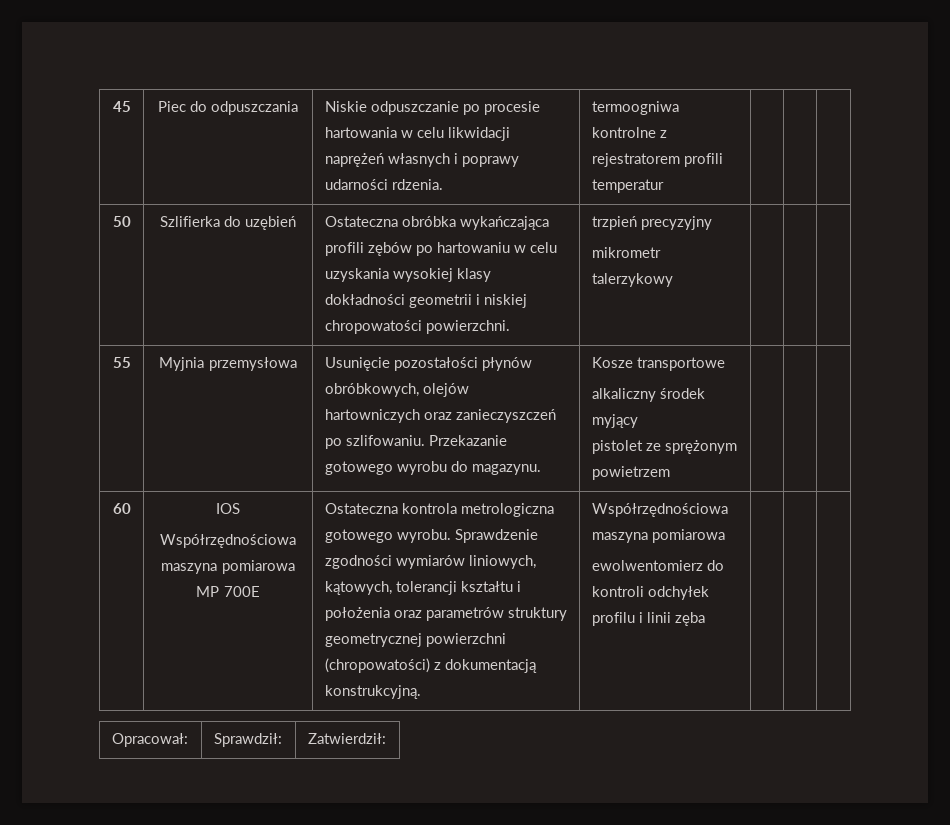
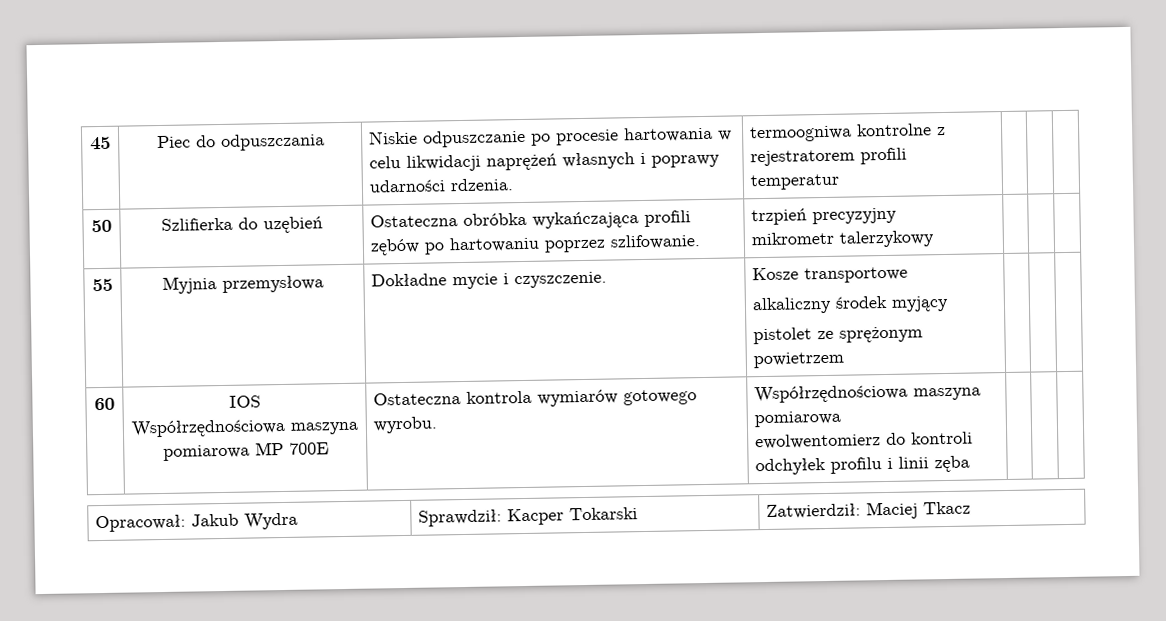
- 50 | Szlifierka do uzębień | Ostateczna obróbka wykańczająca profili zębów po hartowaniu w celu uzyskania wysokiej klasy dokładności geometrii i niskiej chropowatości powierzchni. | trzpień precyzyjny
+ 50 | Szlifierka do uzębień | Ostateczna obróbka wykańczająca profili zębów po hartowaniu poprzez szlifowanie. | trzpień precyzyjny
- 55 | Myjnia przemysłowa | Usunięcie pozostałości płynów obróbkowych, olejów hartowniczych oraz zanieczyszczeń po szlifowaniu. Przekazanie gotowego wyrobu do magazynu. | Kosze transportowe
+ 55 | Myjnia przemysłowa | Dokładne mycie i czyszczenie. | Kosze transportowe
- Ostateczna kontrola metrologiczna gotowego wyrobu. Sprawdzenie zgodności wymiarów liniowych, kątowych, tolerancji kształtu i położenia oraz parametrów struktury geometrycznej powierzchni (chropowatości) z dokumentacją konstrukcyjną.
+ Ostateczna kontrola wymiarów gotowego wyrobu.
- Opracował: | Sprawdził: | Zatwierdził:
+ Opracował: Jakub Wydra | Sprawdził: Kacper Tokarski | Zatwierdził: Maciej Tkacz

